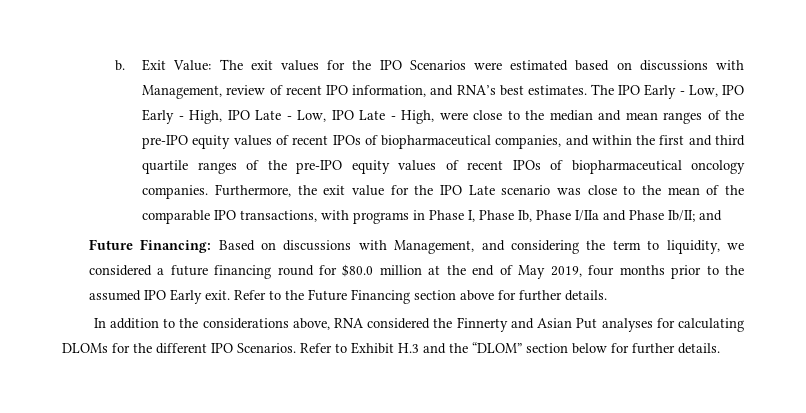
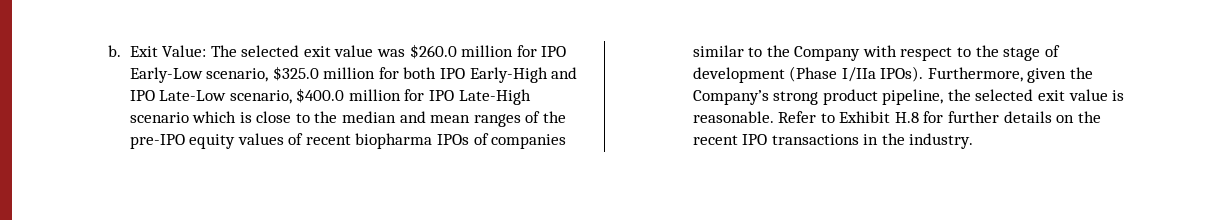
- Exit Value: The exit values for the IPO Scenarios were estimated based on discussions with Management, review of recent IPO information, and RNA’s best estimates. The IPO Early - Low, IPO Early - High, IPO Late - Low, IPO Late - High, were close to the median and mean ranges of the pre-IPO equity values of recent IPOs of biopharmaceutical companies, and within the first and third quartile ranges of the pre-IPO equity values of recent IPOs of biopharmaceutical oncology companies. Furthermore, the exit value for the IPO Late scenario was close to the mean of the comparable IPO transactions, with programs in Phase I, Phase Ib, Phase I/IIa and Phase Ib/II; and
- Future Financing: Based on discussions with Management, and considering the term to liquidity, we considered a future financing round for $80.0 million at the end of May 2019, four months prior to the assumed IPO Early exit. Refer to the Future Financing section above for further details.
- In addition to the considerations above, RNA considered the Finnerty and Asian Put analyses for calculating DLOMs for the different IPO Scenarios. Refer to Exhibit H.3 and the “DLOM” section below for further details.
+ Exit Value: The selected exit value was $260.0 million for IPO Early-Low scenario, $325.0 million for both IPO Early-High and IPO Late-Low scenario, $400.0 million for IPO Late-High scenario which is close to the median and mean ranges of the pre-IPO equity values of recent biopharma IPOs of companies similar to the Company with respect to the stage of development (Phase I/IIa IPOs). Furthermore, given the Company’s strong product pipeline, the selected exit value is reasonable. Refer to Exhibit H.8 for further details on the recent IPO transactions in the industry.

